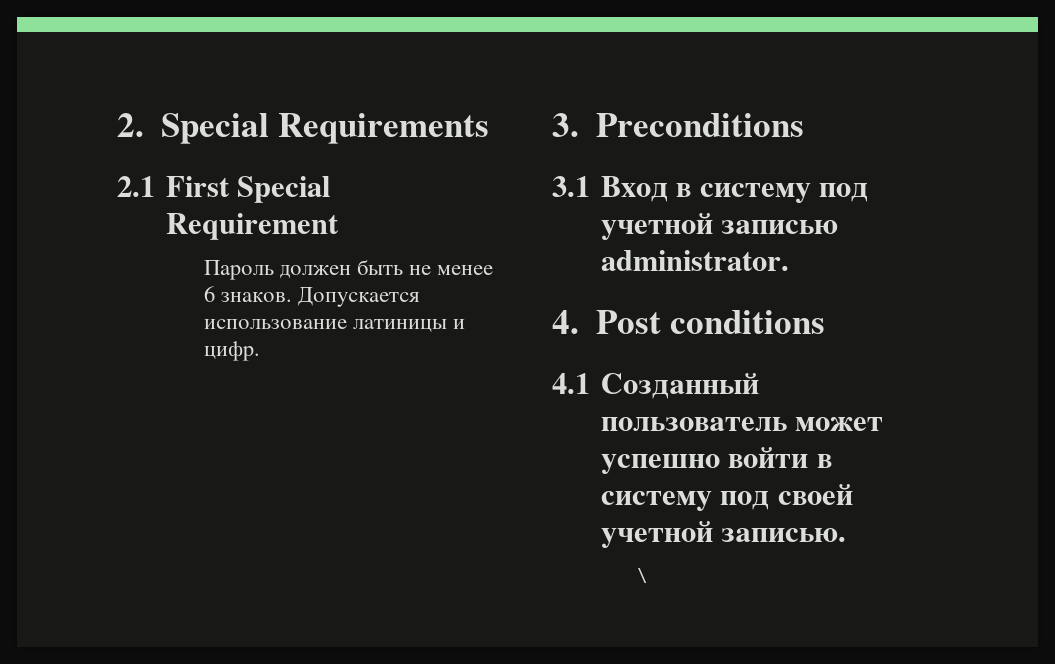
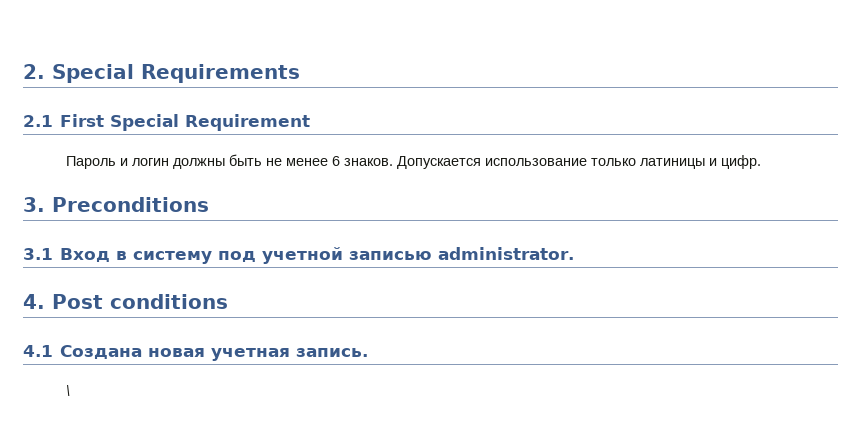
- Пароль должен быть не менее 6 знаков.
+ Пароль и логин должны быть не менее 6 знаков.
- Допускается использование латиницы и цифр.
+ Допускается использование только латиницы и цифр.
- 4.1 Созданный пользователь может успешно войти в систему под своей учетной записью.
+ 4.1 Создана новая учетная запись.

